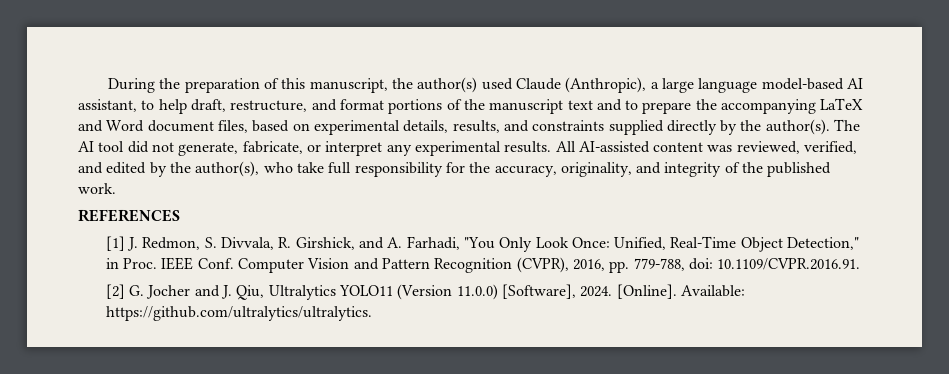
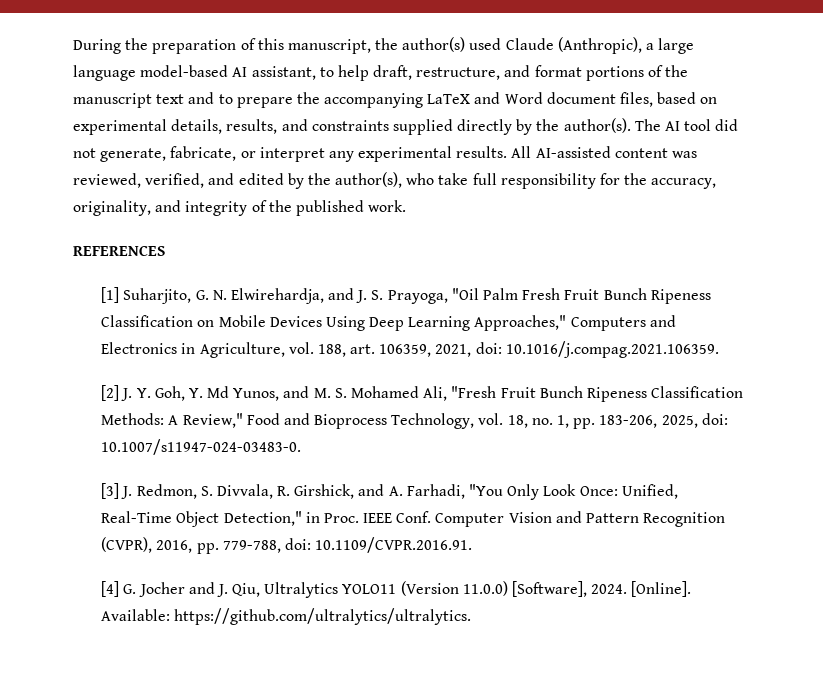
- [1] J. Redmon, S. Divvala, R. Girshick, and A. Farhadi, "You Only Look Once: Unified, Real-Time Object Detection," in Proc.
+ [1] Suharjito, G. N. Elwirehardja, and J. S. Prayoga, "Oil Palm Fresh Fruit Bunch Ripeness Classification on Mobile Devices Using Deep Learning Approaches," Computers and Electronics in Agriculture, vol. 188, art. 106359, 2021, doi: 10.1016/j.compag.2021.106359.
+ [2] J. Y. Goh, Y. Md Yunos, and M. S. Mohamed Ali, "Fresh Fruit Bunch Ripeness Classification Methods: A Review," Food and Bioprocess Technology, vol. 18, no. 1, pp. 183-206, 2025, doi: 10.1007/s11947-024-03483-0.
+ [3] J. Redmon, S. Divvala, R. Girshick, and A. Farhadi, "You Only Look Once: Unified, Real-Time Object Detection," in Proc.
- [2] G. Jocher and J. Qiu, Ultralytics YOLO11 (Version 11.0.0) [Software], 2024.
+ [4] G. Jocher and J. Qiu, Ultralytics YOLO11 (Version 11.0.0) [Software], 2024.

